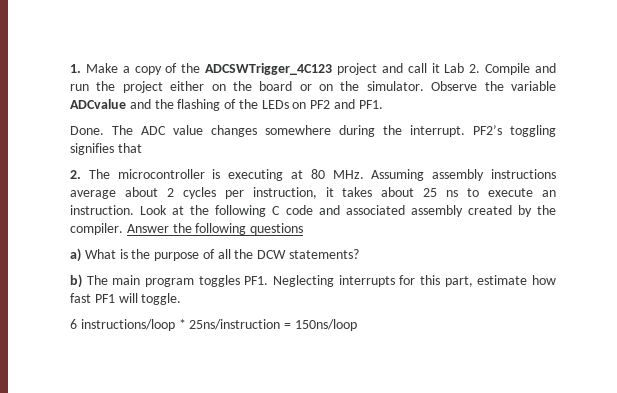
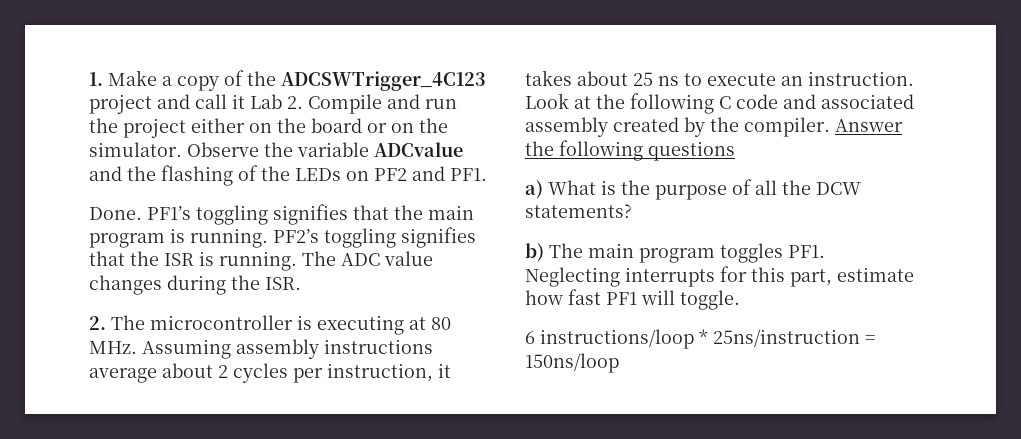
+ PF1’s toggling signifies that the main program is running. PF2’s toggling signifies that the ISR is running.
- The ADC value changes somewhere during the interrupt. PF2’s toggling signifies that
+ The ADC value changes during the ISR.

